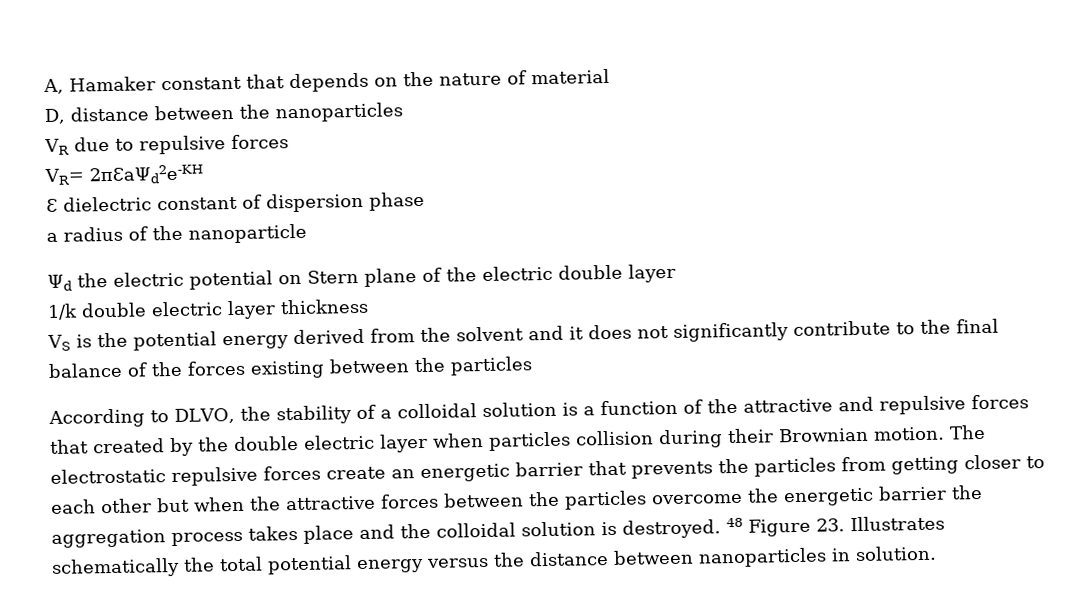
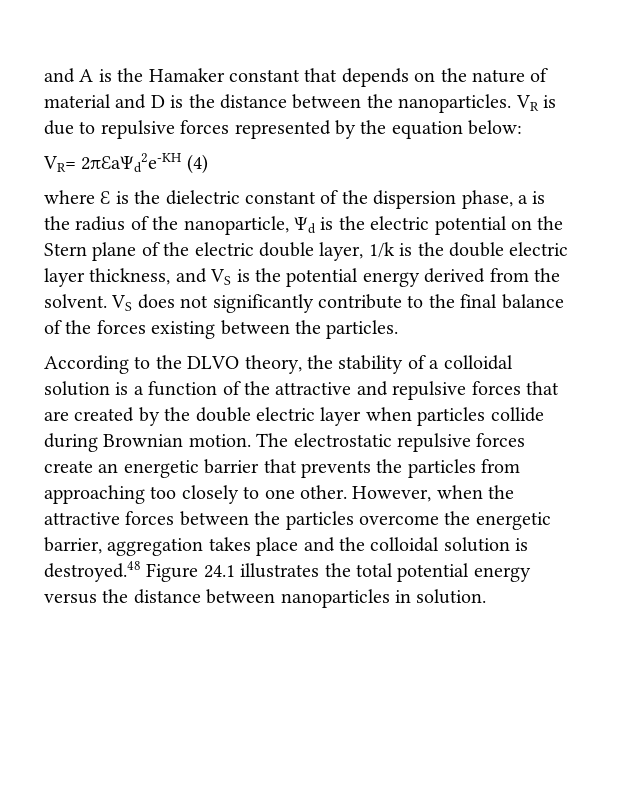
- A, Hamaker constant that depends on the nature of material
- D, distance between the nanoparticles
- VR due to repulsive forces
- VR= 2πƐaΨd2e-KH
- Ɛ dielectric constant of dispersion phase
- a radius of the nanoparticle
- Ψd the electric potential on Stern plane of the electric double layer
- 1/k double electric layer thickness
- VS is the potential energy derived from the solvent and it does not significantly contribute to the final balance of the forces existing between the particles
+ and A is the Hamaker constant that depends on the nature of material and D is the distance between the nanoparticles. VR is due to repulsive forces represented by the equation below:
+ VR= 2πƐaΨd2e-KH (4)
+ where Ɛ is the dielectric constant of the dispersion phase, a is the radius of the nanoparticle, Ψd is the electric potential on the Stern plane of the electric double layer, 1/k is the double electric layer thickness, and VS is the potential energy derived from the solvent. VS does not significantly contribute to the final balance of the forces existing between the particles.
- According to DLVO, the stability of a colloidal solution is a function of the attractive and repulsive forces that created by the double electric layer when particles collision during their Brownian motion.
+ According to the DLVO theory, the stability of a colloidal solution is a function of the attractive and repulsive forces that are created by the double electric layer when particles collide during Brownian motion.
- The electrostatic repulsive forces create an energetic barrier that prevents the particles from getting closer to each other but when the attractive forces between the particles overcome the energetic barrier the aggregation process takes place and the colloidal solution is destroyed. 48 Figure 23. Illustrates schematically the total potential energy versus the distance between nanoparticles in solution.
+ The electrostatic repulsive forces create an energetic barrier that prevents the particles from approaching too closely to one other. However, when the attractive forces between the particles overcome the energetic barrier, aggregation takes place and the colloidal solution is destroyed.48 Figure 24.1 illustrates the total potential energy versus the distance between nanoparticles in solution.

